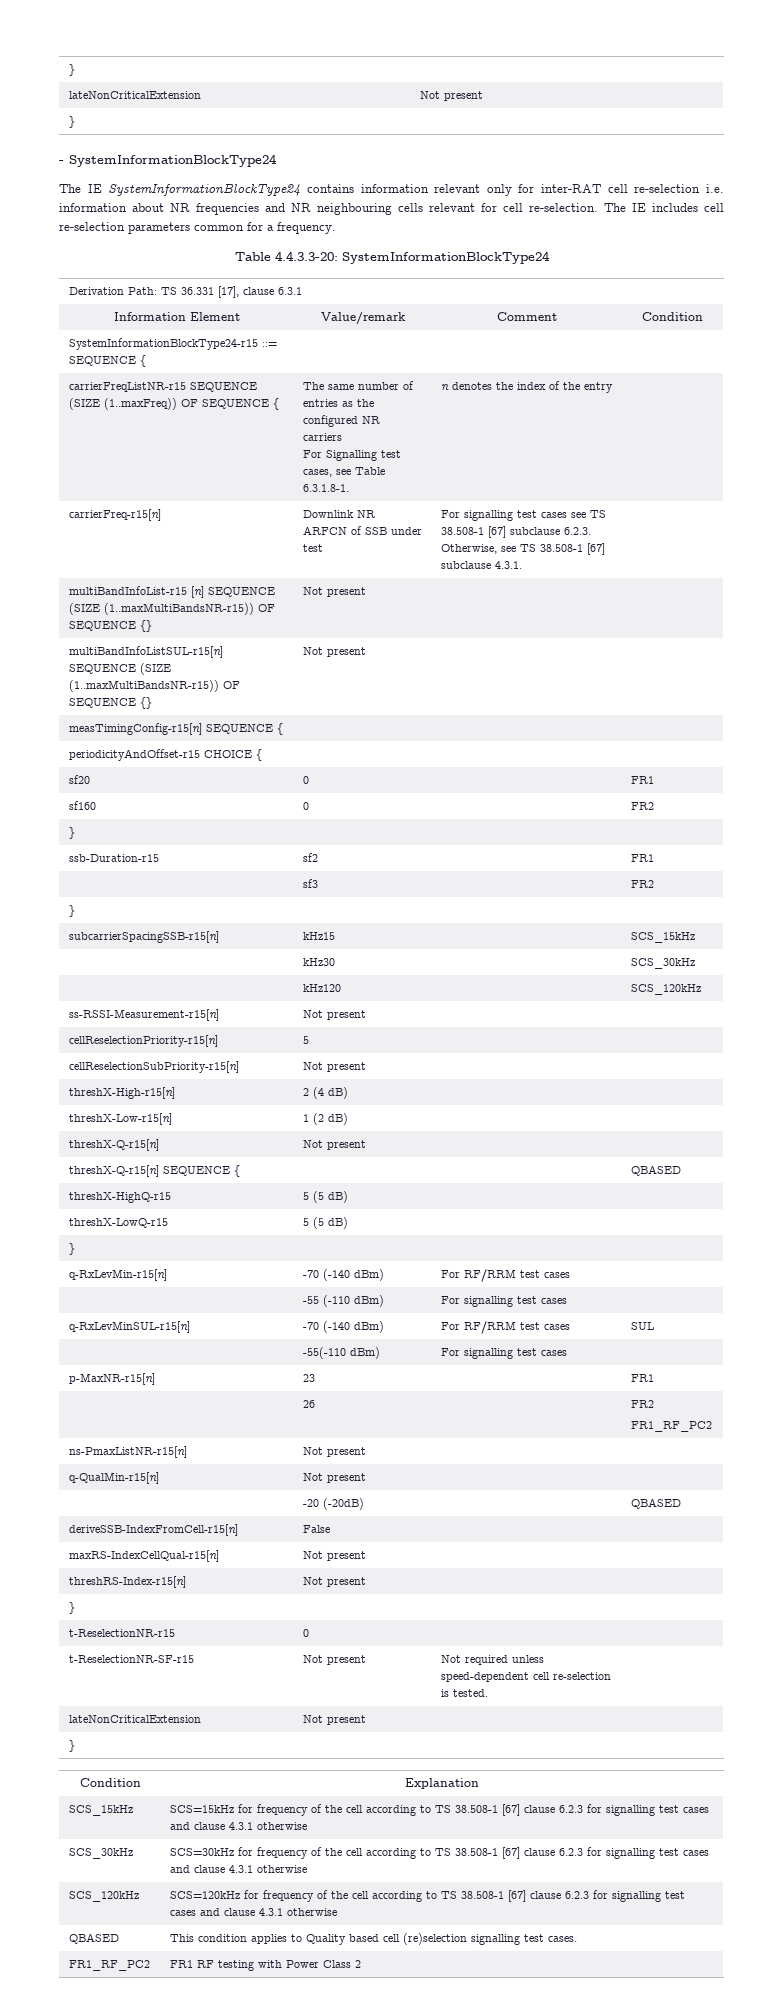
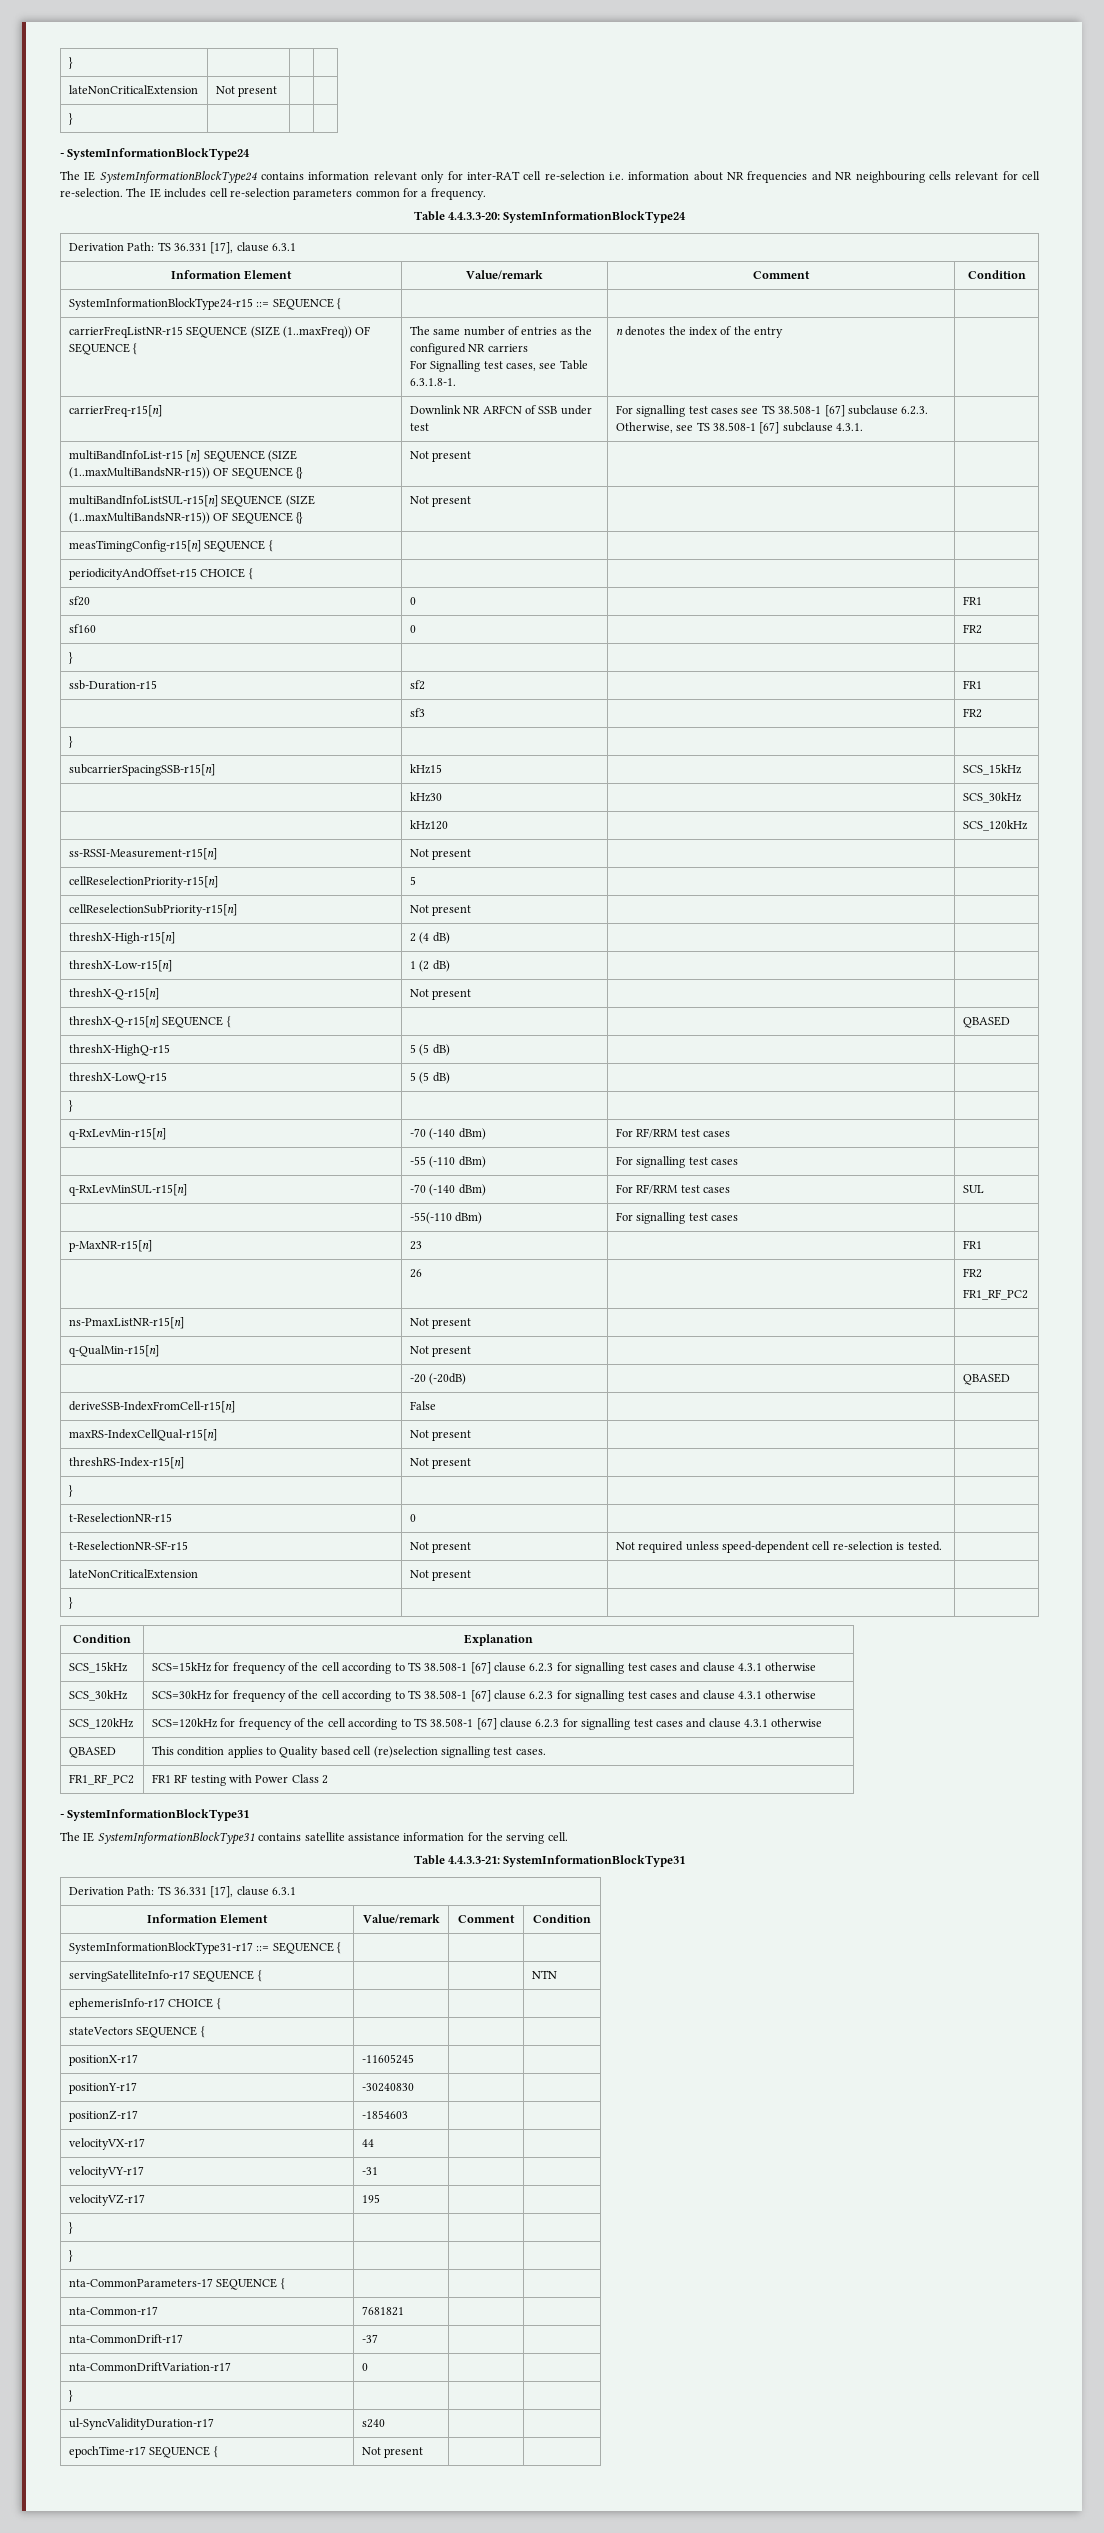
+ - SystemInformationBlockType31
+ The IE SystemInformationBlockType31 contains satellite assistance information for the serving cell.
+ Table 4.4.3.3-21: SystemInformationBlockType31
+ Derivation Path: TS 36.331 [17], clause 6.3.1
+ Information Element | Value/remark | Comment | Condition
+ SystemInformationBlockType31-r17 ::= SEQUENCE { | | |
+ servingSatelliteInfo-r17 SEQUENCE { | | | NTN
+ ephemerisInfo-r17 CHOICE { | | |
+ stateVectors SEQUENCE { | | |
+ positionX-r17 | -11605245 | |
+ positionY-r17 | -30240830 | |
+ positionZ-r17 | -1854603 | |
+ velocityVX-r17 | 44 | |
+ velocityVY-r17 | -31 | |
+ velocityVZ-r17 | 195 | |
+ } | | |
+ } | | |
+ nta-CommonParameters-17 SEQUENCE { | | |
+ nta-Common-r17 | 7681821 | |
+ nta-CommonDrift-r17 | -37 | |
+ nta-CommonDriftVariation-r17 | 0 | |
+ } | | |
+ ul-SyncValidityDuration-r17 | s240 | |
+ epochTime-r17 SEQUENCE { | Not present | |

